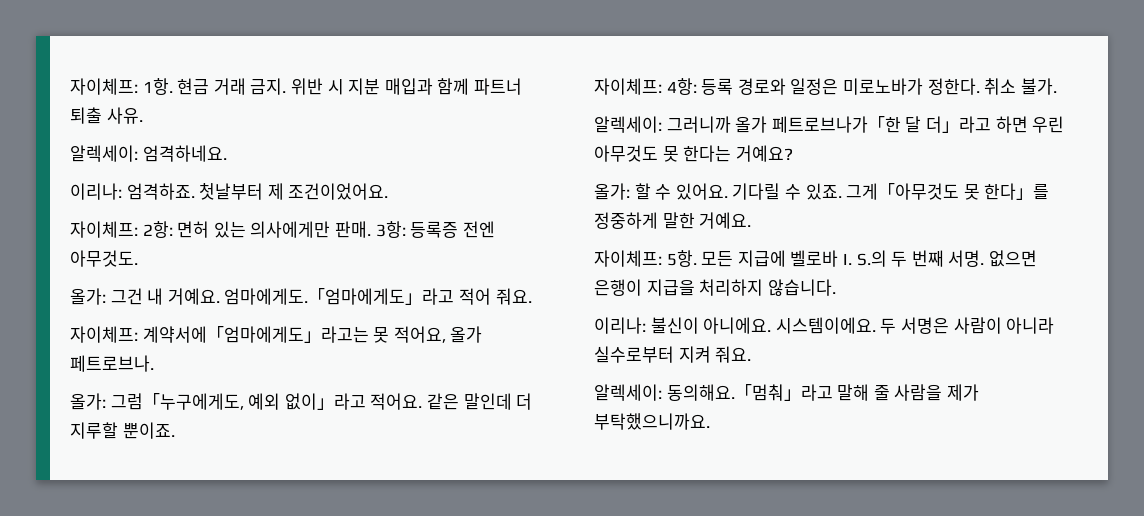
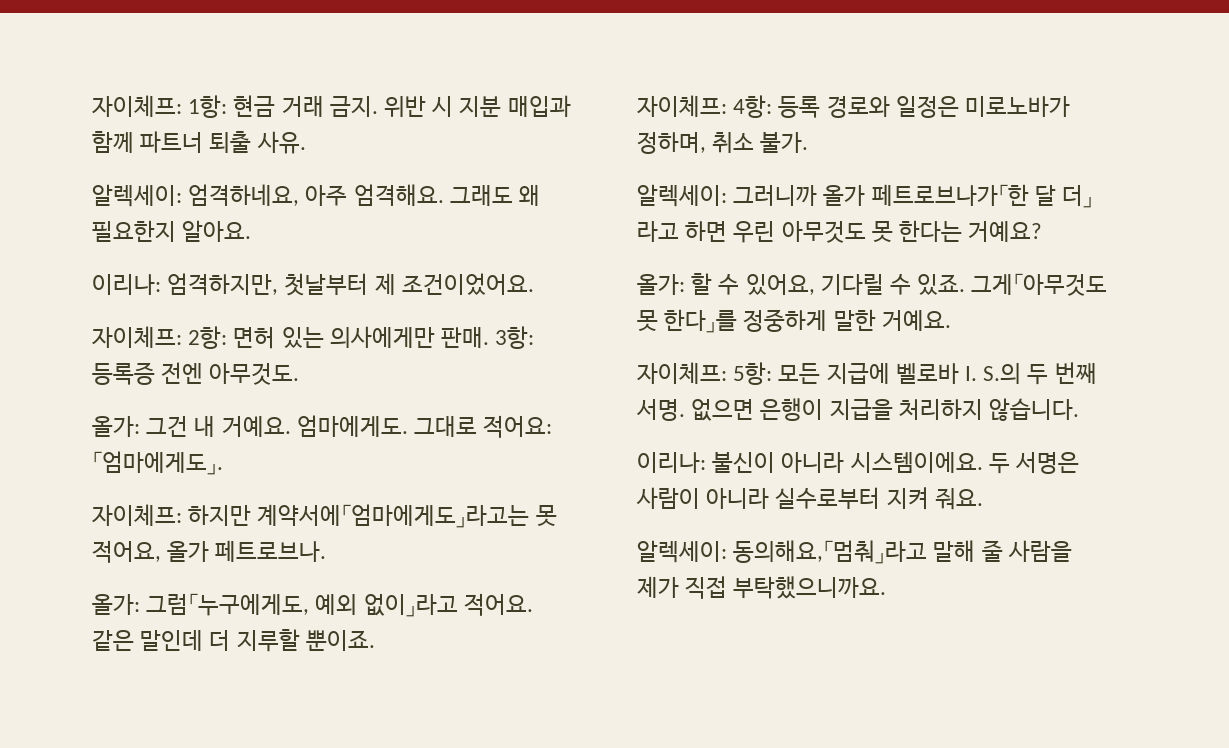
- 자이체프: 1항. 현금 거래 금지.
+ 자이체프: 1항: 현금 거래 금지.
- 알렉세이: 엄격하네요.
- 이리나: 엄격하죠. 첫날부터 제 조건이었어요.
+ 알렉세이: 엄격하네요, 아주 엄격해요. 그래도 왜 필요한지 알아요.
+ 이리나: 엄격하지만, 첫날부터 제 조건이었어요.
- 「엄마에게도」라고 적어 줘요.
- 자이체프: 계약서에「엄마에게도」라고는 못 적어요, 올가 페트로브나.
+ 그대로 적어요:「엄마에게도」.
+ 자이체프: 하지만 계약서에「엄마에게도」라고는 못 적어요, 올가 페트로브나.
- 자이체프: 4항: 등록 경로와 일정은 미로노바가 정한다. 취소 불가.
+ 자이체프: 4항: 등록 경로와 일정은 미로노바가 정하며, 취소 불가.
- 올가: 할 수 있어요. 기다릴 수 있죠.
+ 올가: 할 수 있어요, 기다릴 수 있죠.
- 자이체프: 5항. 모든 지급에 벨로바 I. S.의 두 번째 서명.
+ 자이체프: 5항: 모든 지급에 벨로바 I. S.의 두 번째 서명.
- 이리나: 불신이 아니에요. 시스템이에요.
+ 이리나: 불신이 아니라 시스템이에요.
- 알렉세이: 동의해요.「멈춰」라고 말해 줄 사람을 제가 부탁했으니까요.
+ 알렉세이: 동의해요,「멈춰」라고 말해 줄 사람을 제가 직접 부탁했으니까요.

